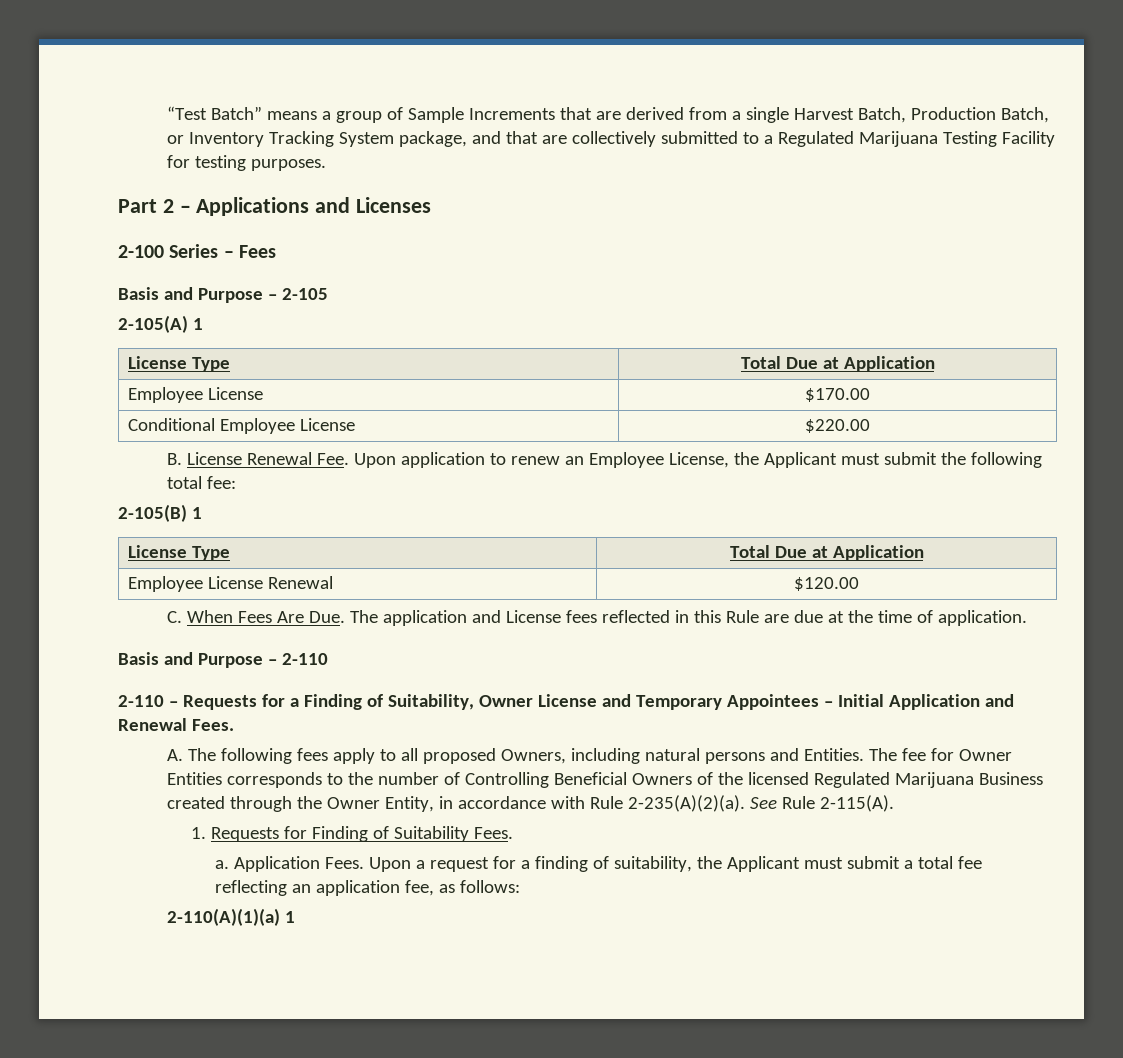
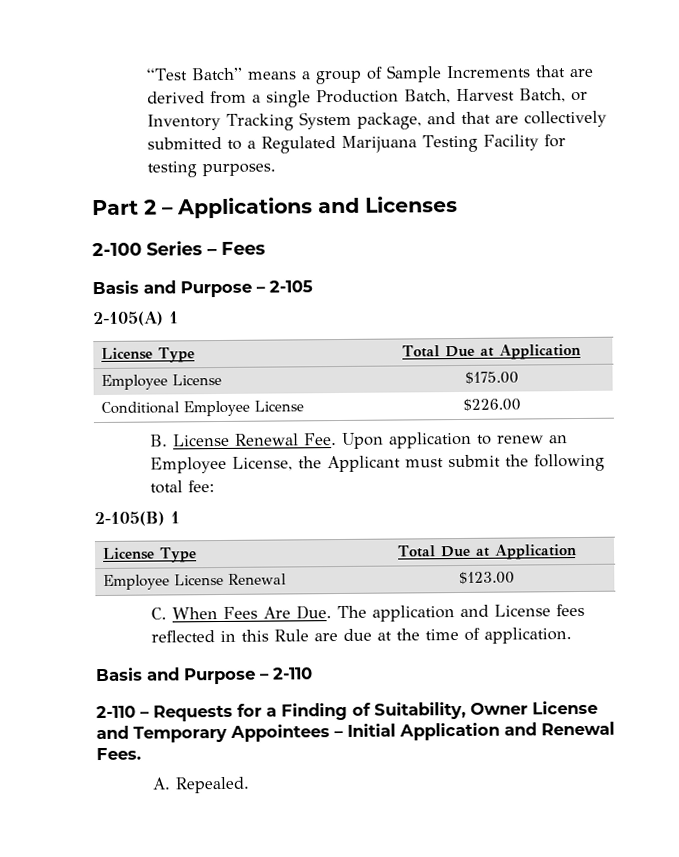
- “Test Batch” means a group of Sample Increments that are derived from a single Harvest Batch, Production Batch, or Inventory Tracking System package, and that are collectively submitted to a Regulated Marijuana Testing Facility for testing purposes.
+ “Test Batch” means a group of Sample Increments that are derived from a single Production Batch, Harvest Batch, or Inventory Tracking System package, and that are collectively submitted to a Regulated Marijuana Testing Facility for testing purposes.
- Employee License | $170.00
+ Employee License | $175.00
- Conditional Employee License | $220.00
+ Conditional Employee License | $226.00
- Employee License Renewal | $120.00
+ Employee License Renewal | $123.00
- A. The following fees apply to all proposed Owners, including natural persons and Entities. The fee for Owner Entities corresponds to the number of Controlling Beneficial Owners of the licensed Regulated Marijuana Business created through the Owner Entity, in accordance with Rule 2-235(A)(2)(a). See Rule 2-115(A).
- 1. Requests for Finding of Suitability Fees.
- a. Application Fees. Upon a request for a finding of suitability, the Applicant must submit a total fee reflecting an application fee, as follows:
- 2-110(A)(1)(a) 1
+ A. Repealed.

